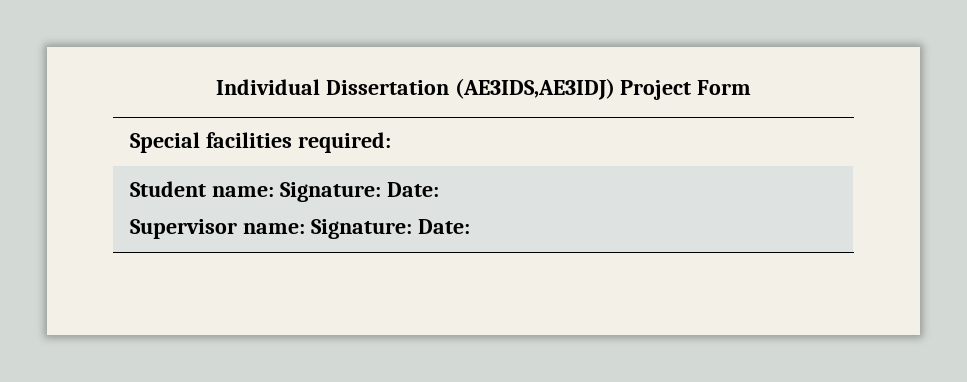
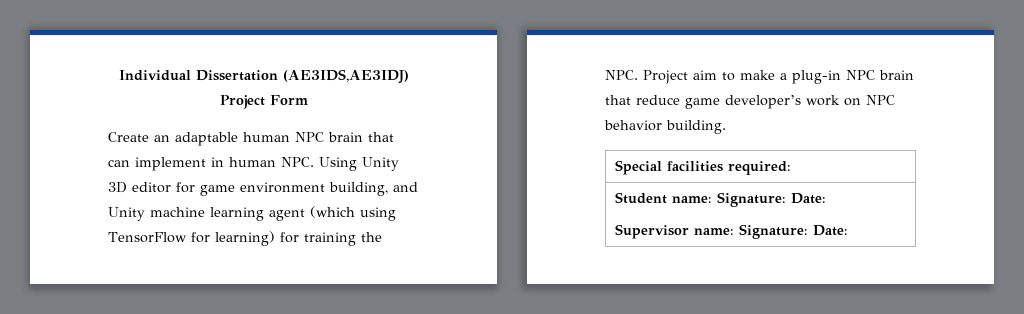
+ Create an adaptable human NPC brain that can implement in human NPC. Using Unity 3D editor for game environment building, and Unity machine learning agent (which using TensorFlow for learning) for training the NPC. Project aim to make a plug-in NPC brain that reduce game developer’s work on NPC behavior building.

